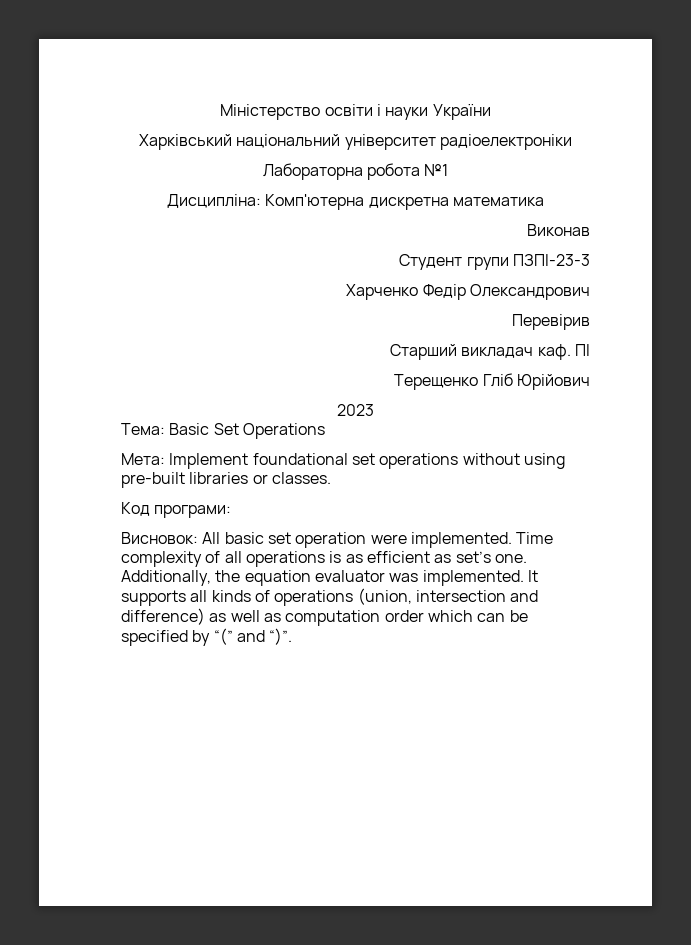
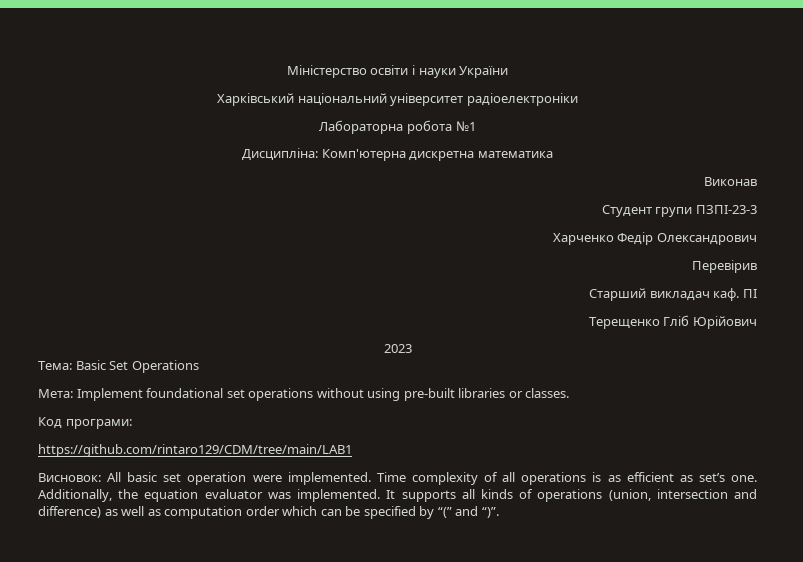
+ https://github.com/rintaro129/CDM/tree/main/LAB1

